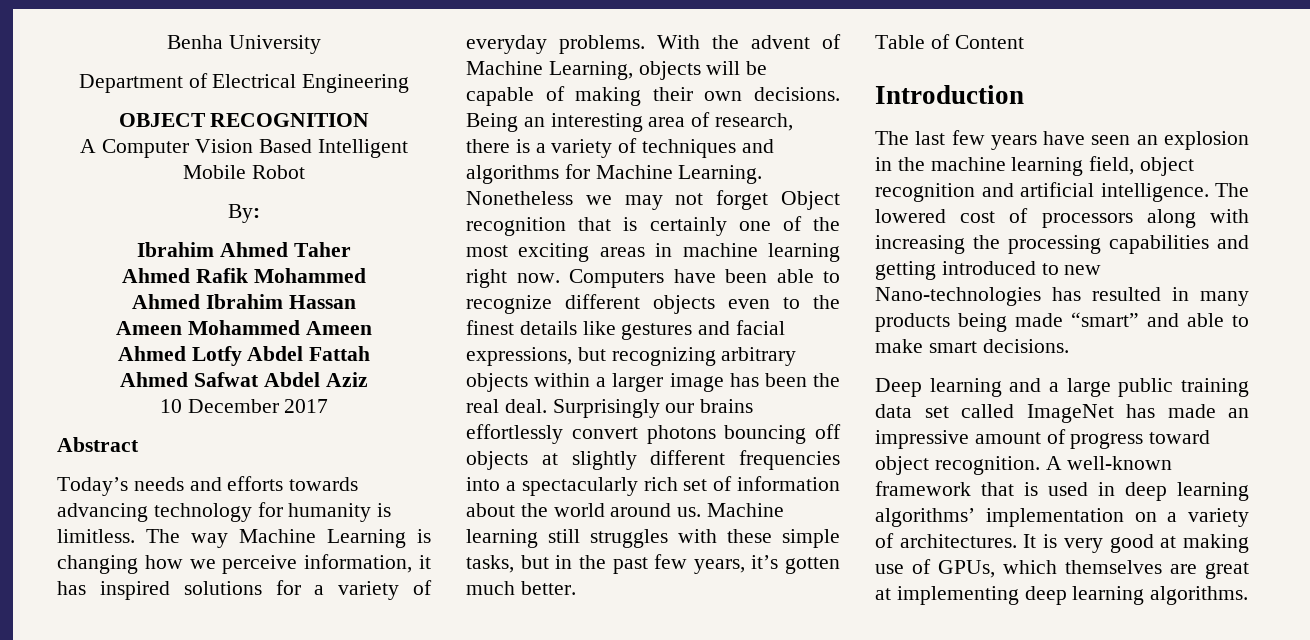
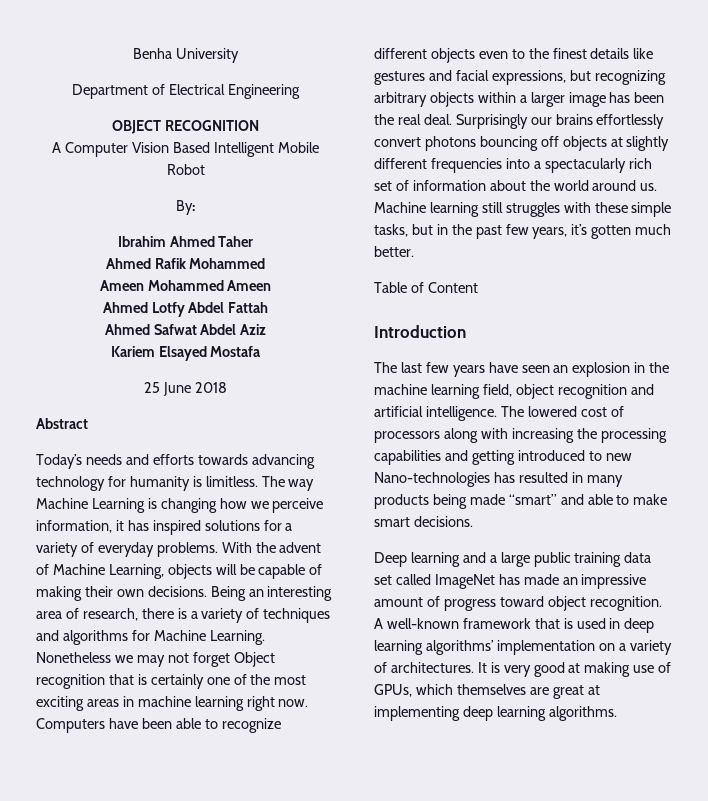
- Ahmed Ibrahim Hassan
- 10 December 2017
+ Kariem Elsayed Mostafa
+ 25 June 2018

